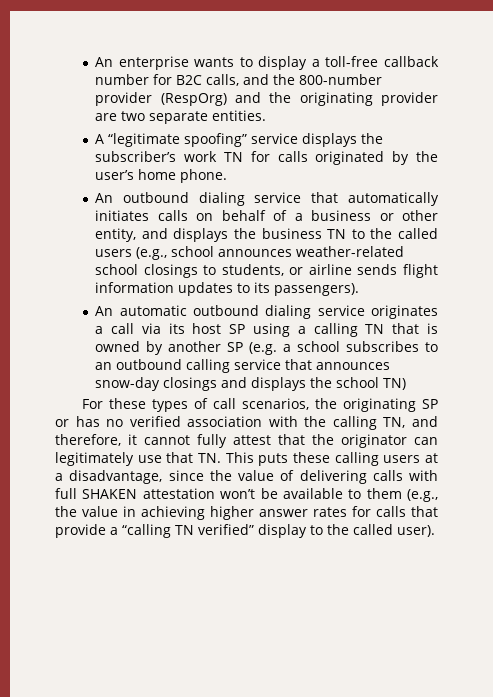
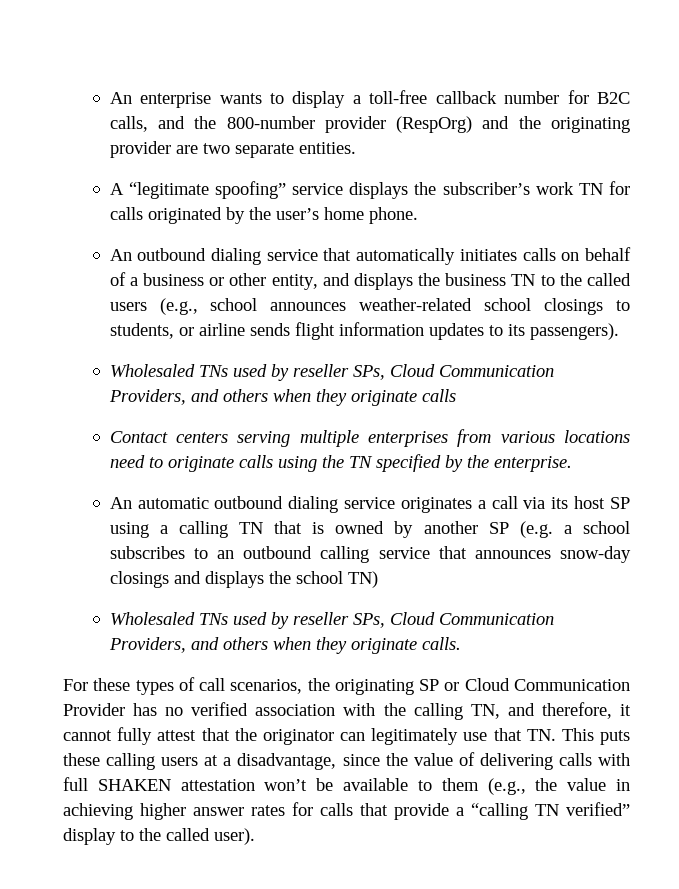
+ Wholesaled TNs used by reseller SPs, Cloud Communication Providers, and others when they originate calls
+ Contact centers serving multiple enterprises from various locations need to originate calls using the TN specified by the enterprise.
+ Wholesaled TNs used by reseller SPs, Cloud Communication Providers, and others when they originate calls.
- For these types of call scenarios, the originating SP or has no verified association with the calling TN, and therefore, it cannot fully attest that the originator can legitimately use that TN. This puts these calling users at a disadvantage, since the value of delivering calls with full SHAKEN attestation won’t be available to them (e.g., the value in achieving higher answer rates for calls that provide a “calling TN verified” display to the called user).
+ For these types of call scenarios, the originating SP or Cloud Communication Provider has no verified association with the calling TN, and therefore, it cannot fully attest that the originator can legitimately use that TN. This puts these calling users at a disadvantage, since the value of delivering calls with full SHAKEN attestation won’t be available to them (e.g., the value in achieving higher answer rates for calls that provide a “calling TN verified” display to the called user).

